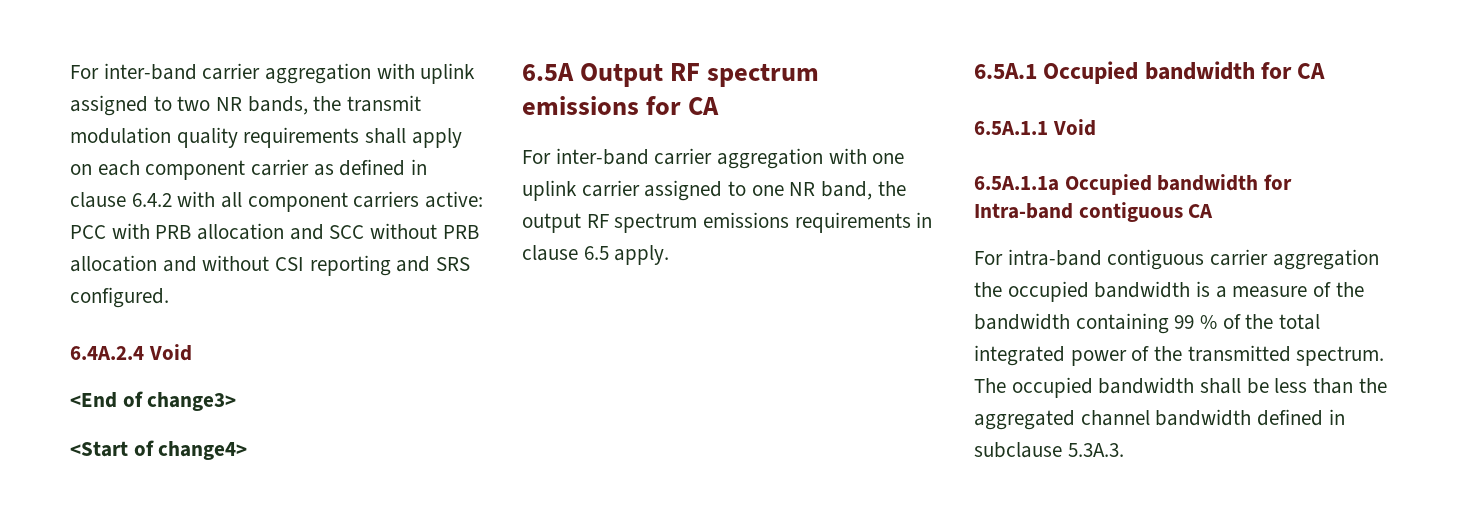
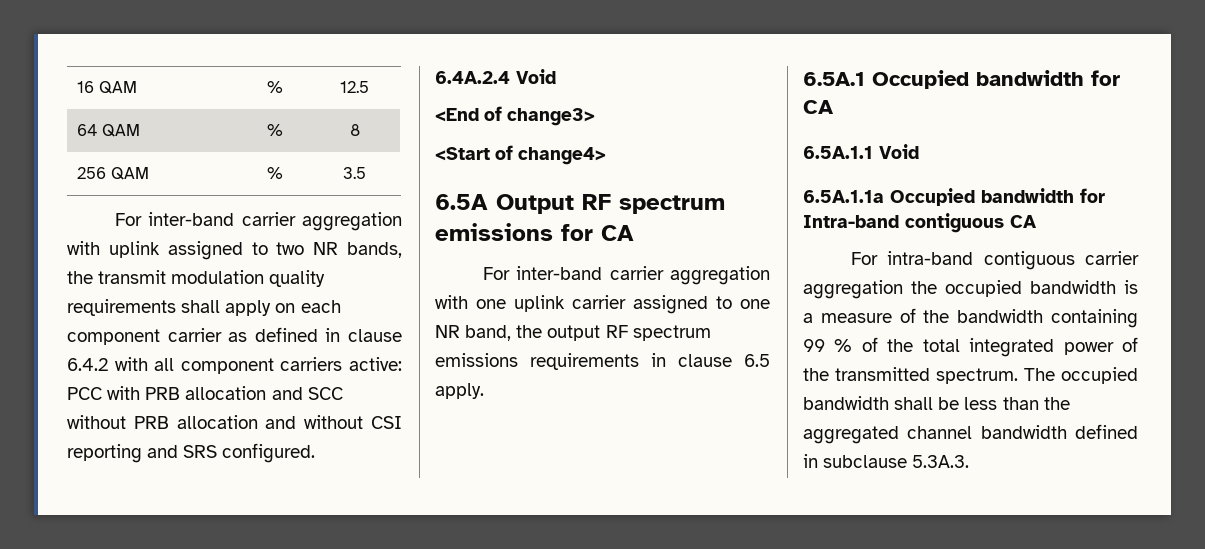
+ 16 QAM | % | 12.5
+ 64 QAM | % | 8
+ 256 QAM | % | 3.5

